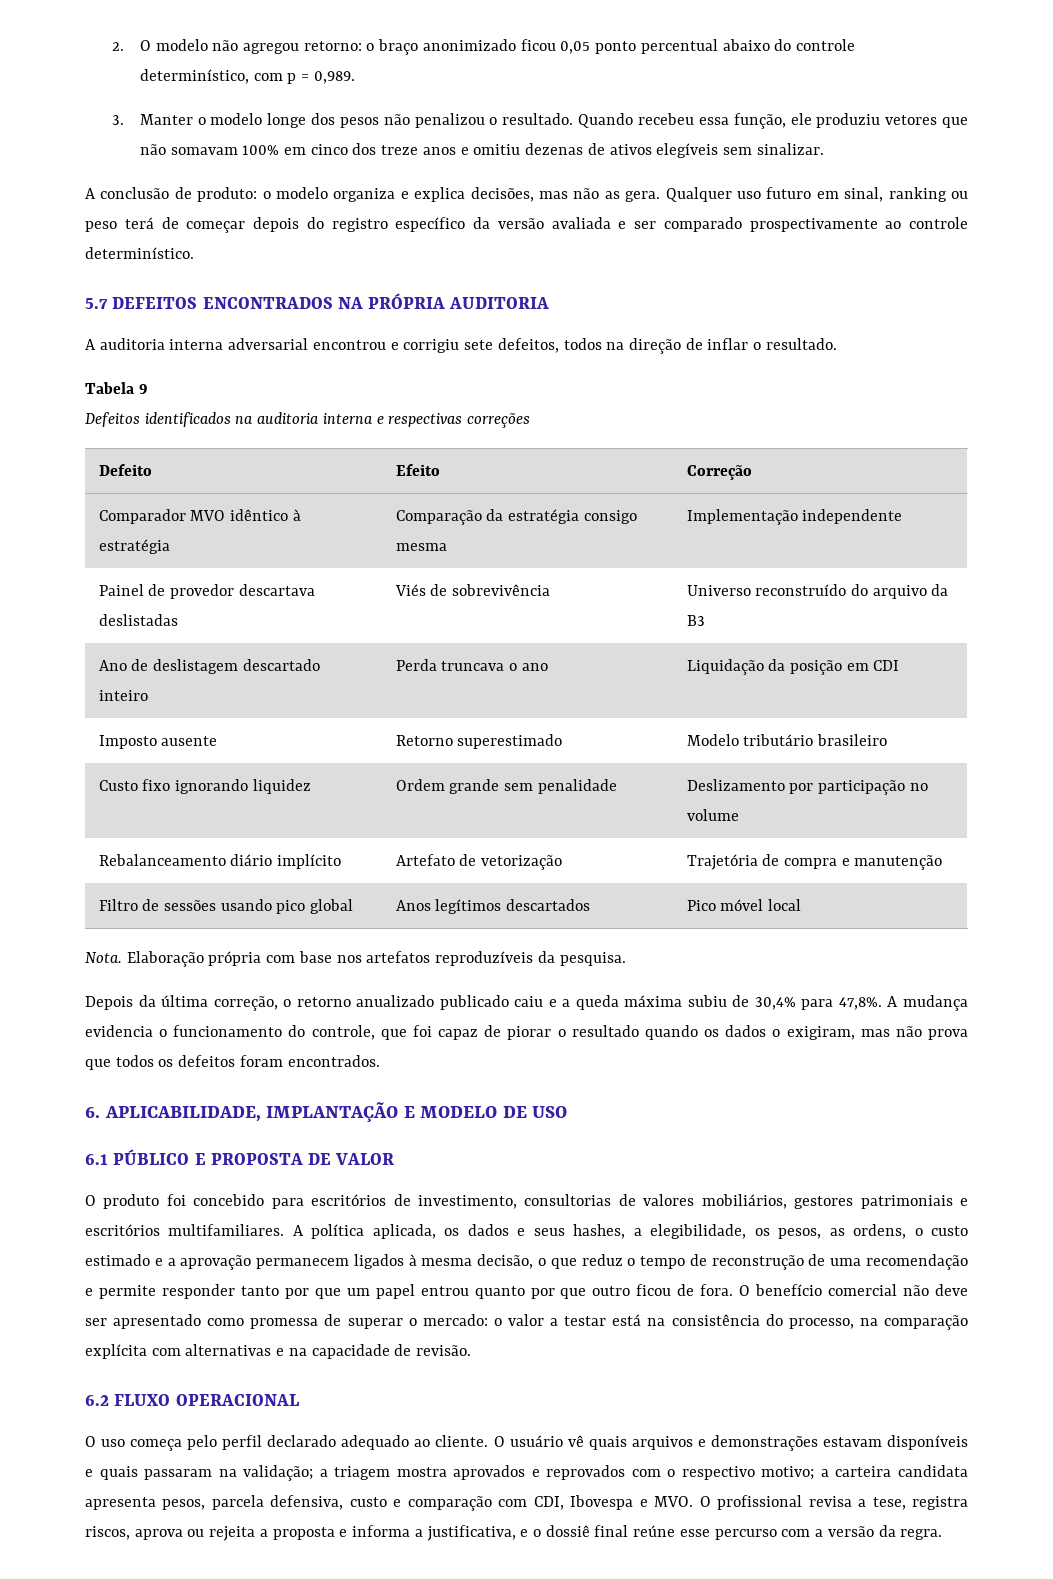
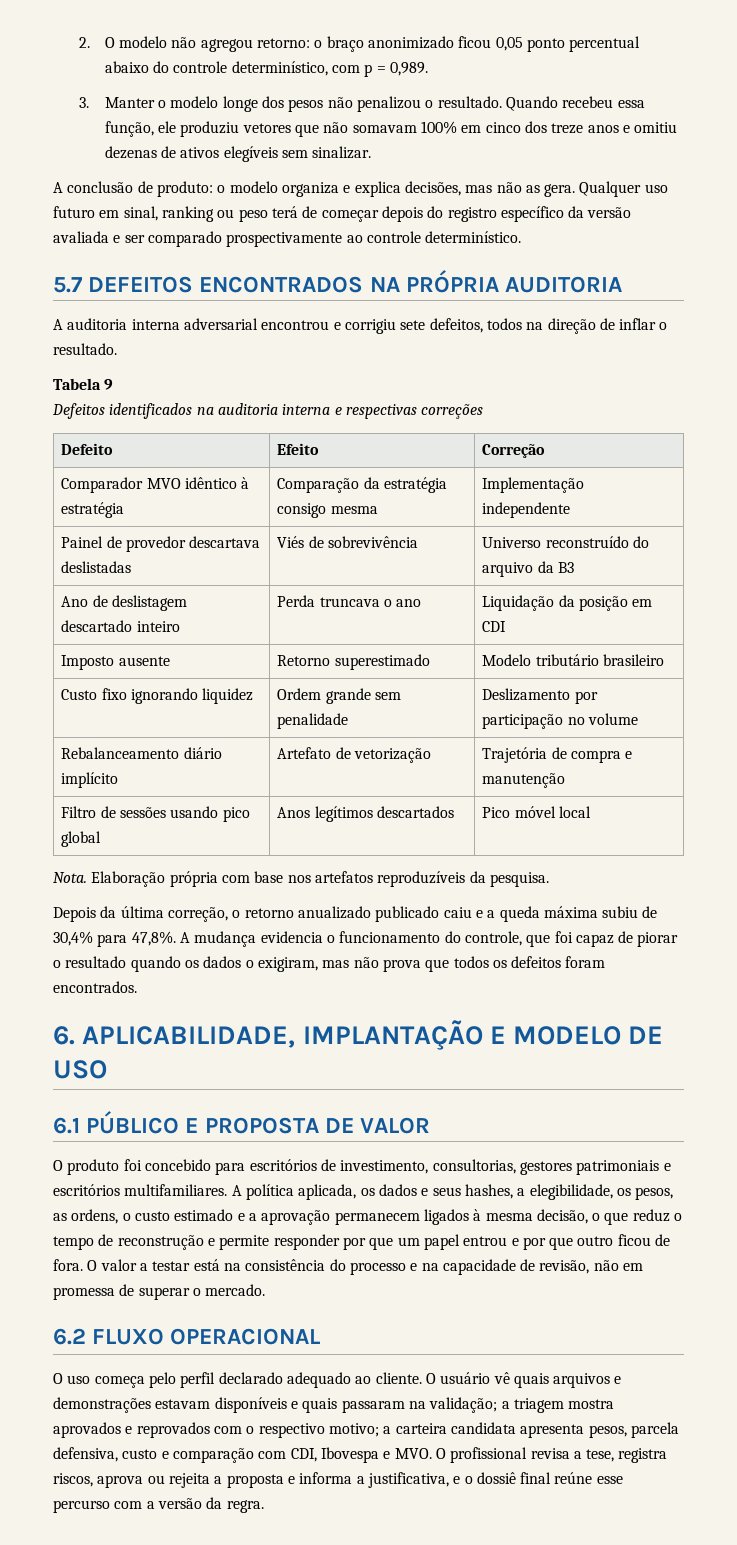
- O produto foi concebido para escritórios de investimento, consultorias de valores mobiliários, gestores patrimoniais e escritórios multifamiliares.
+ O produto foi concebido para escritórios de investimento, consultorias, gestores patrimoniais e escritórios multifamiliares.
- A política aplicada, os dados e seus hashes, a elegibilidade, os pesos, as ordens, o custo estimado e a aprovação permanecem ligados à mesma decisão, o que reduz o tempo de reconstrução de uma recomendação e permite responder tanto por que um papel entrou quanto por que outro ficou de fora.
+ A política aplicada, os dados e seus hashes, a elegibilidade, os pesos, as ordens, o custo estimado e a aprovação permanecem ligados à mesma decisão, o que reduz o tempo de reconstrução e permite responder por que um papel entrou e por que outro ficou de fora.
- O benefício comercial não deve ser apresentado como promessa de superar o mercado: o valor a testar está na consistência do processo, na comparação explícita com alternativas e na capacidade de revisão.
+ O valor a testar está na consistência do processo e na capacidade de revisão, não em promessa de superar o mercado.

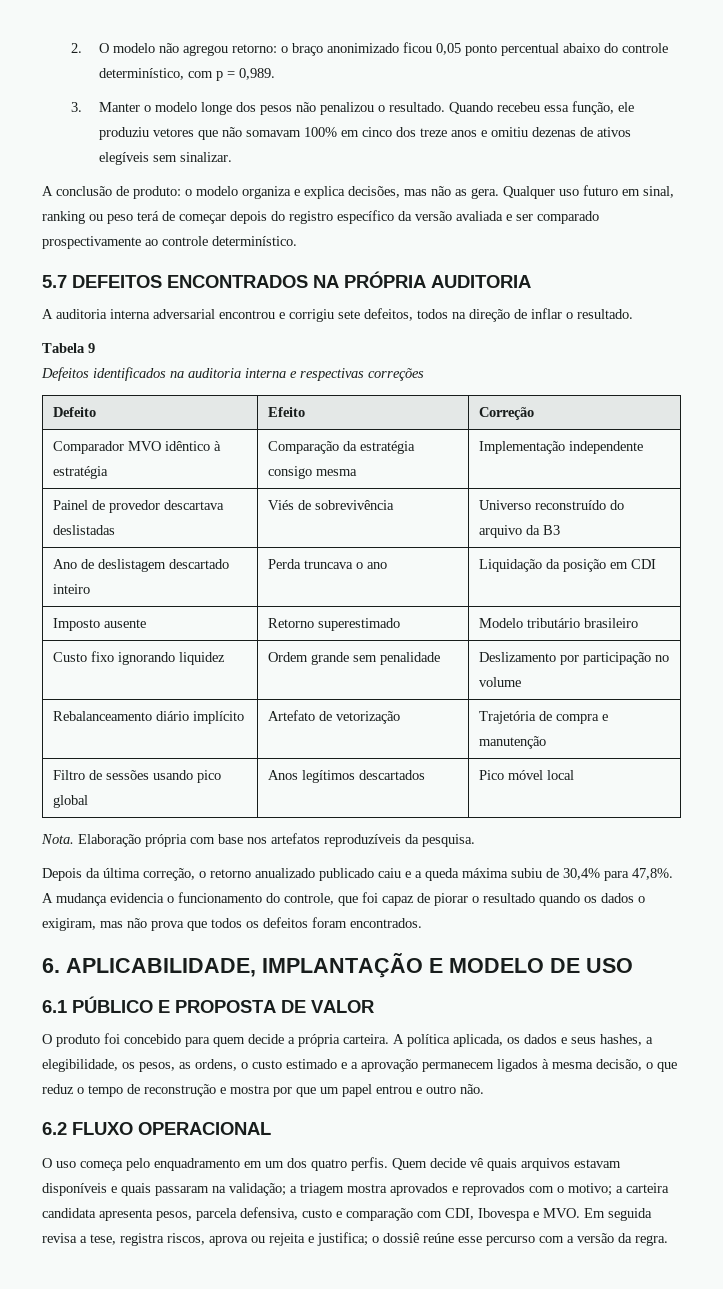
- O produto foi concebido para escritórios de investimento, consultorias, gestores patrimoniais e escritórios multifamiliares.
+ O produto foi concebido para quem decide a própria carteira.
- A política aplicada, os dados e seus hashes, a elegibilidade, os pesos, as ordens, o custo estimado e a aprovação permanecem ligados à mesma decisão, o que reduz o tempo de reconstrução e permite responder por que um papel entrou e por que outro ficou de fora. O valor a testar está na consistência do processo e na capacidade de revisão, não em promessa de superar o mercado.
+ A política aplicada, os dados e seus hashes, a elegibilidade, os pesos, as ordens, o custo estimado e a aprovação permanecem ligados à mesma decisão, o que reduz o tempo de reconstrução e mostra por que um papel entrou e outro não.
- O uso começa pelo perfil declarado adequado ao cliente. O usuário vê quais arquivos e demonstrações estavam disponíveis e quais passaram na validação; a triagem mostra aprovados e reprovados com o respectivo motivo; a carteira candidata apresenta pesos, parcela defensiva, custo e comparação com CDI, Ibovespa e MVO. O profissional revisa a tese, registra riscos, aprova ou rejeita a proposta e informa a justificativa, e o dossiê final reúne esse percurso com a versão da regra.
+ O uso começa pelo enquadramento em um dos quatro perfis. Quem decide vê quais arquivos estavam disponíveis e quais passaram na validação; a triagem mostra aprovados e reprovados com o motivo; a carteira candidata apresenta pesos, parcela defensiva, custo e comparação com CDI, Ibovespa e MVO. Em seguida revisa a tese, registra riscos, aprova ou rejeita e justifica; o dossiê reúne esse percurso com a versão da regra.

